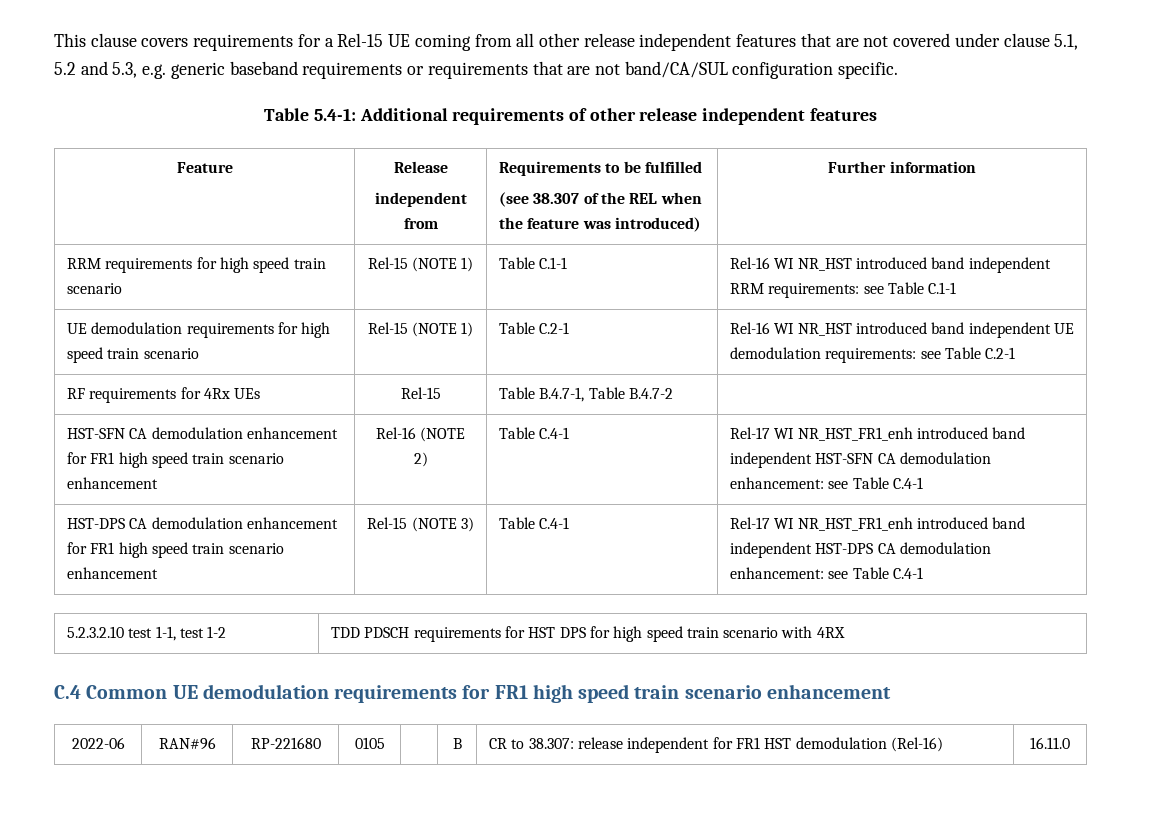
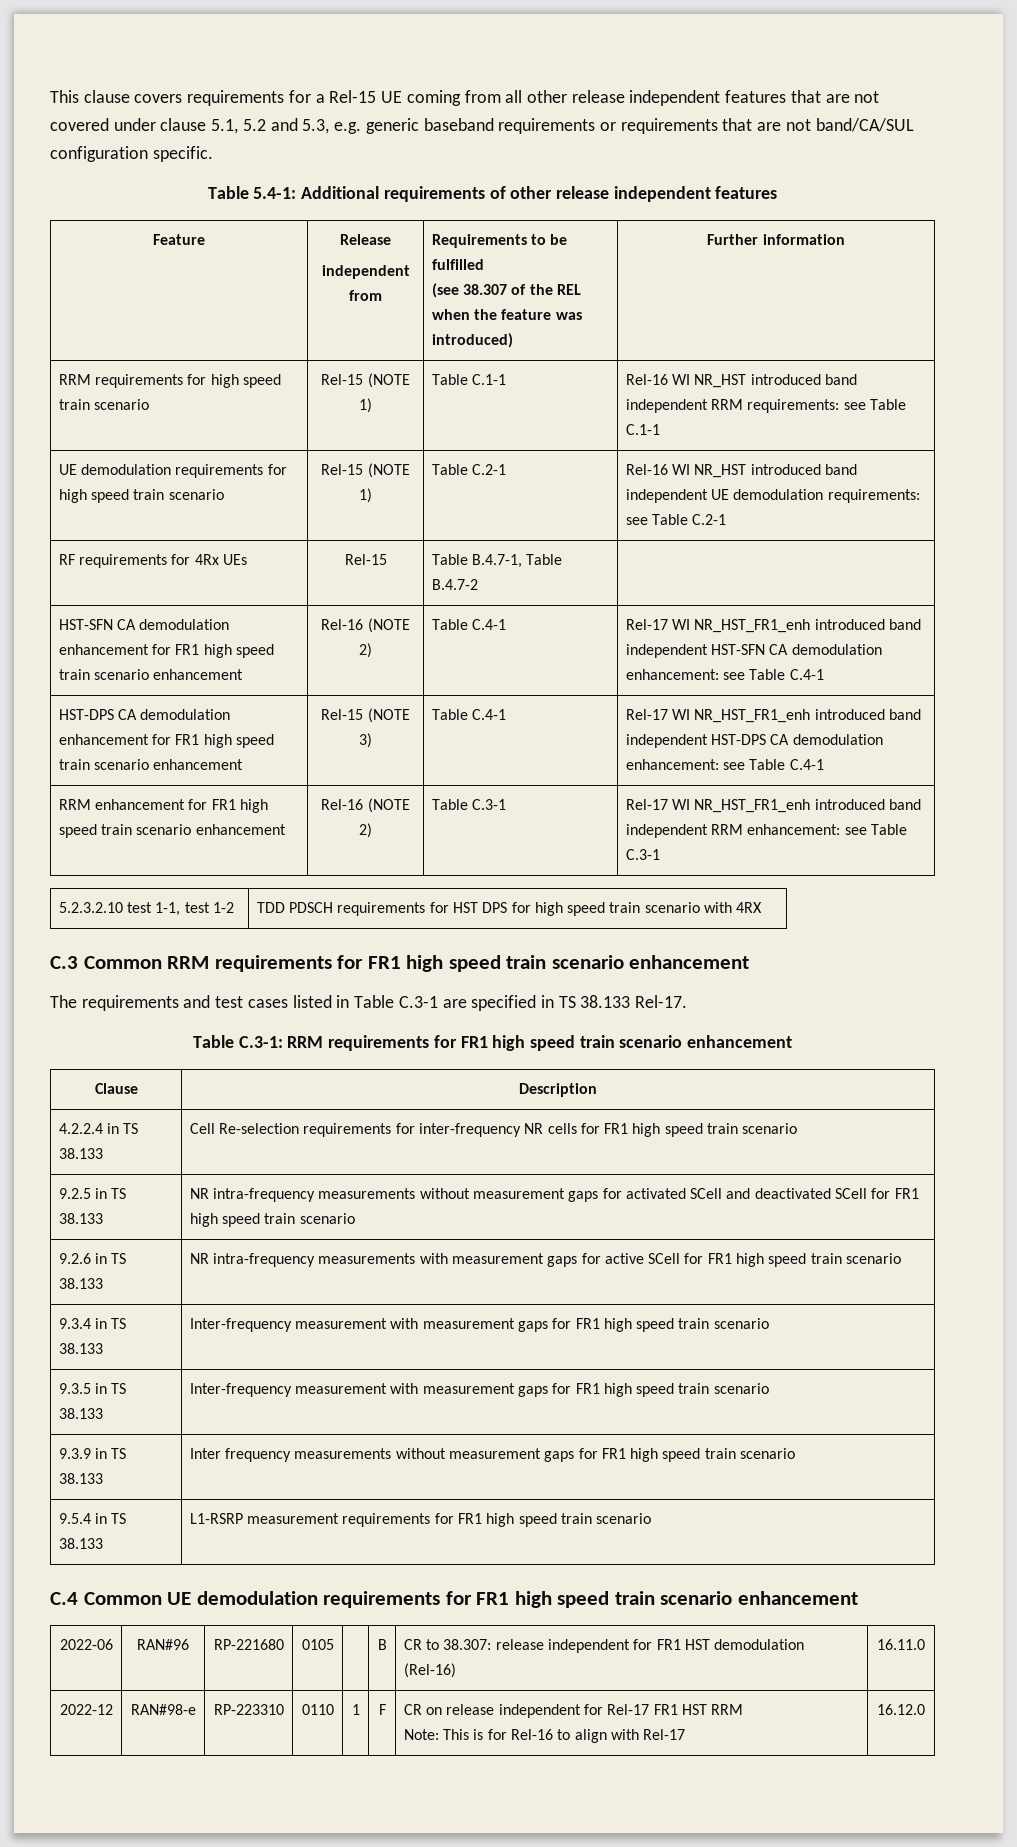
+ RRM enhancement for FR1 high speed train scenario enhancement | Rel-16 (NOTE 2) | Table C.3-1 | Rel-17 WI NR_HST_FR1_enh introduced band independent RRM enhancement: see Table C.3-1
+ C.3 Common RRM requirements for FR1 high speed train scenario enhancement
+ The requirements and test cases listed in Table C.3-1 are specified in TS 38.133 Rel-17.
+ Table C.3-1: RRM requirements for FR1 high speed train scenario enhancement
+ Clause | Description
+ 4.2.2.4 in TS 38.133 | Cell Re-selection requirements for inter-frequency NR cells for FR1 high speed train scenario
+ 9.2.5 in TS 38.133 | NR intra-frequency measurements without measurement gaps for activated SCell and deactivated SCell for FR1 high speed train scenario
+ 9.2.6 in TS 38.133 | NR intra-frequency measurements with measurement gaps for active SCell for FR1 high speed train scenario
+ 9.3.4 in TS 38.133 | Inter-frequency measurement with measurement gaps for FR1 high speed train scenario
+ 9.3.5 in TS 38.133 | Inter-frequency measurement with measurement gaps for FR1 high speed train scenario
+ 9.3.9 in TS 38.133 | Inter frequency measurements without measurement gaps for FR1 high speed train scenario
+ 9.5.4 in TS 38.133 | L1-RSRP measurement requirements for FR1 high speed train scenario
+ 2022-12 | RAN#98-e | RP-223310 | 0110 | 1 | F | CR on release independent for Rel-17 FR1 HST RRM
+ Note: This is for Rel-16 to align with Rel-17 | 16.12.0

